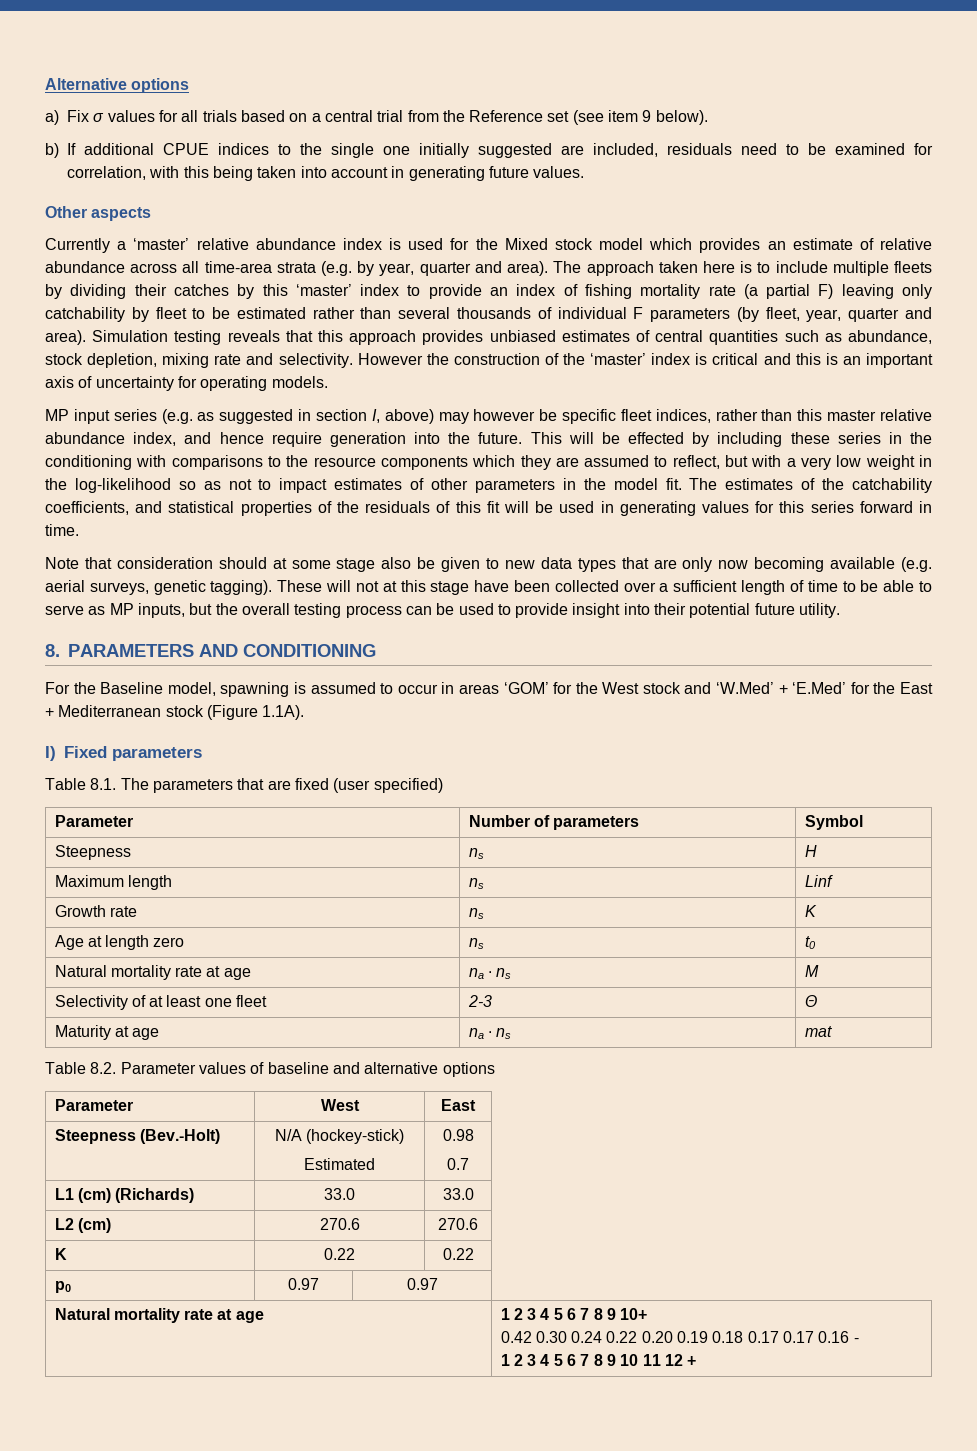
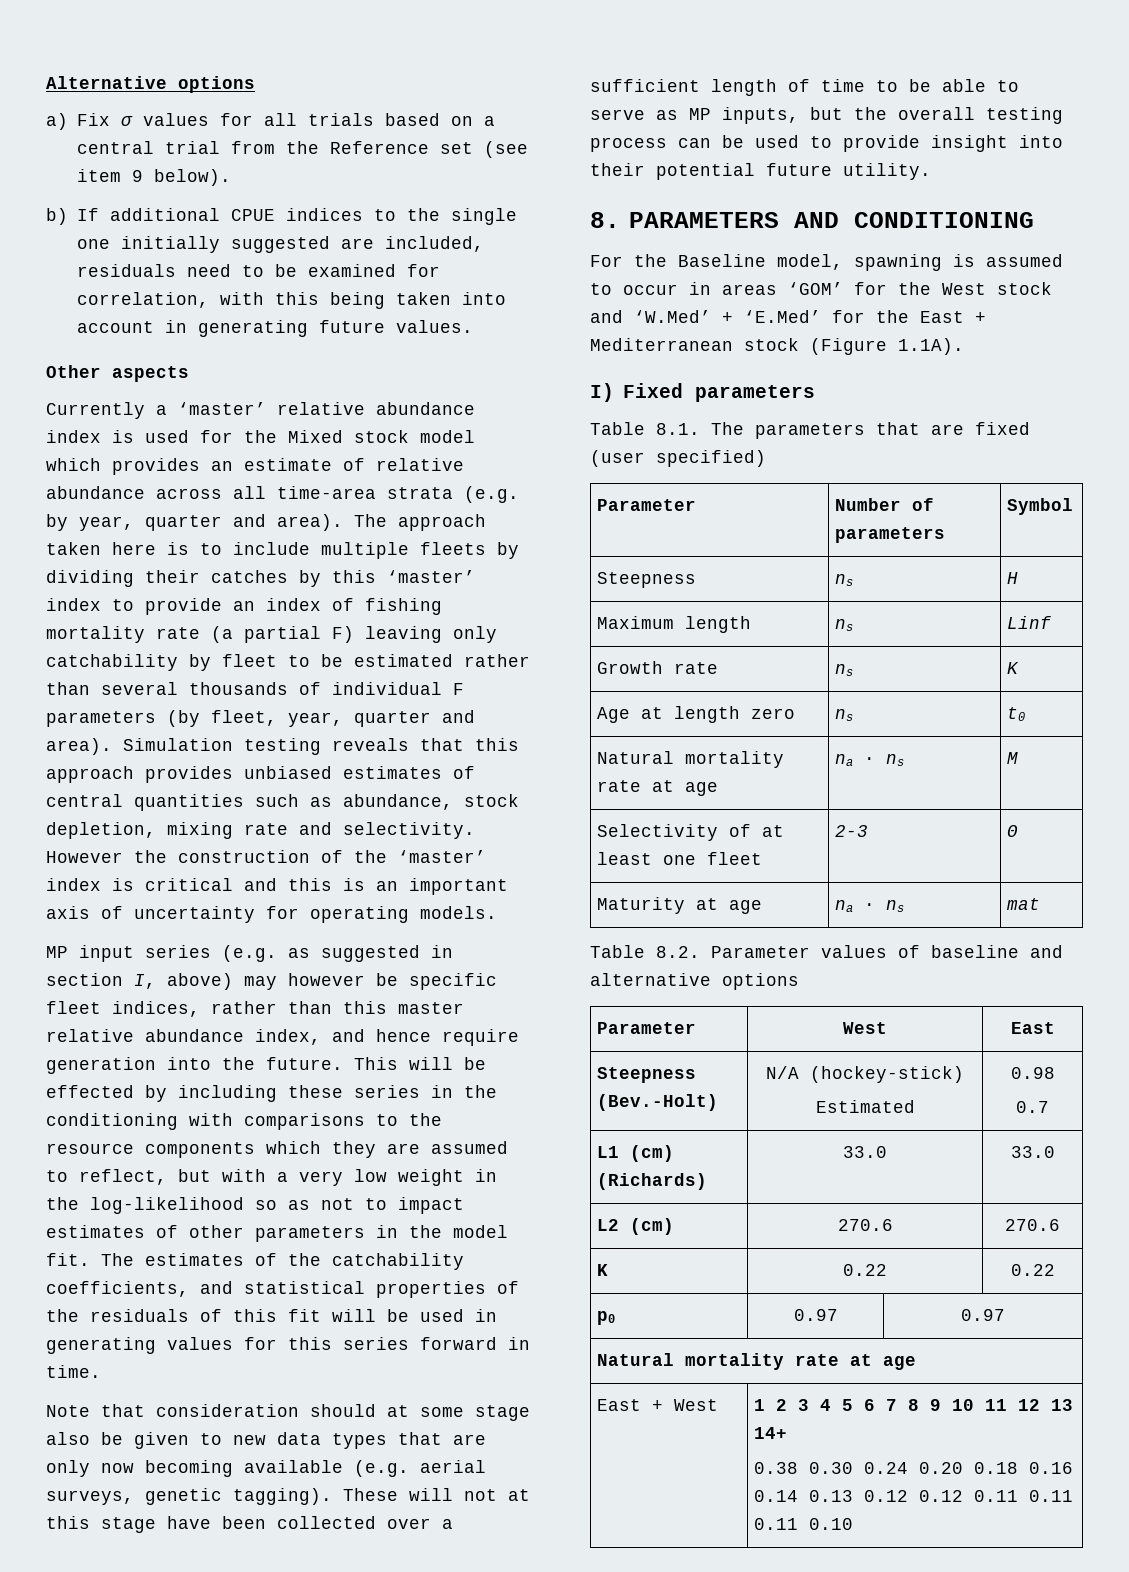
  p0 | 0.97 | 0.97
- Natural mortality rate at age | 1 2 3 4 5 6 7 8 9 10+
- 0.42 0.30 0.24 0.22 0.20 0.19 0.18 0.17 0.17 0.16 -
- 1 2 3 4 5 6 7 8 9 10 11 12 +
+ Natural mortality rate at age
+ East + West | 1 2 3 4 5 6 7 8 9 10 11 12 13 14+
+ 0.38 0.30 0.24 0.20 0.18 0.16 0.14 0.13 0.12 0.12 0.11 0.11 0.11 0.10

